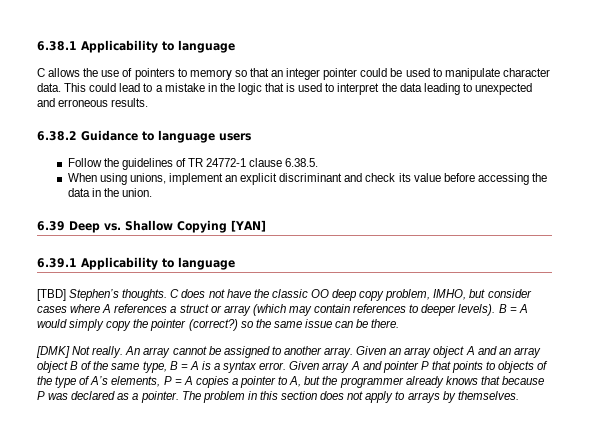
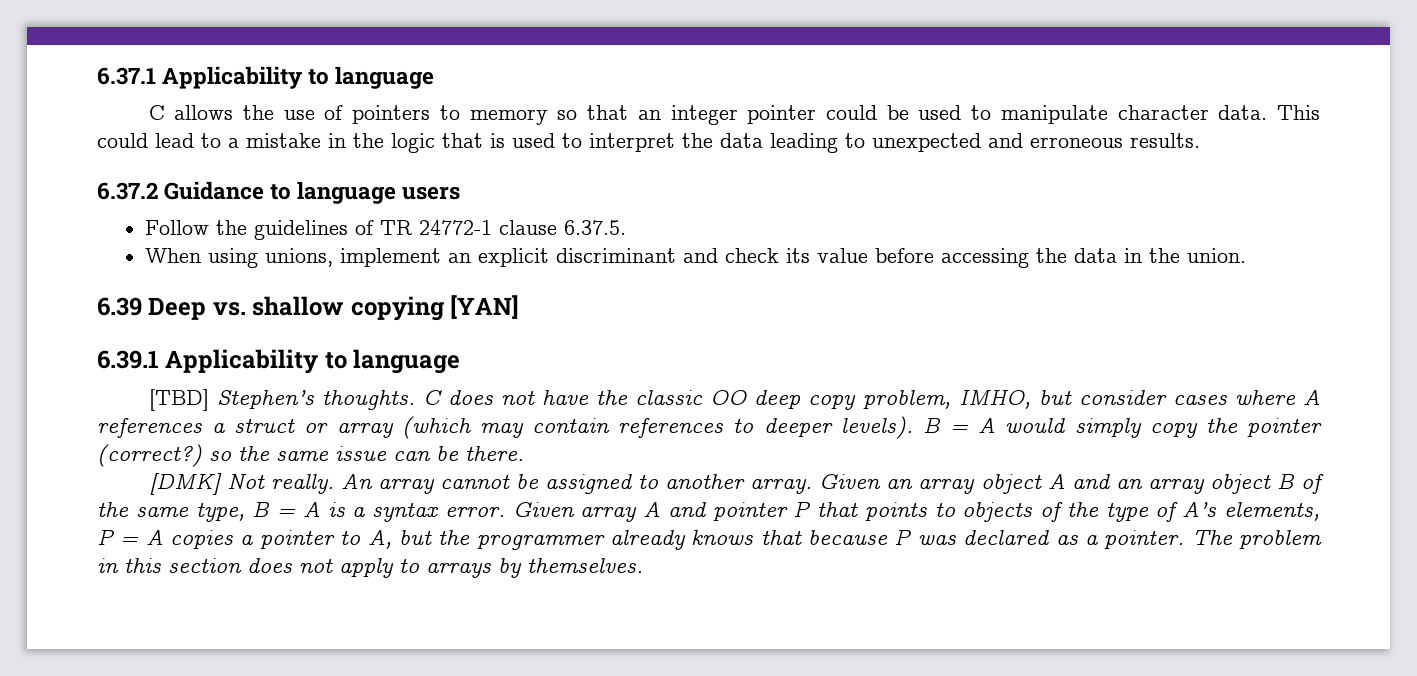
- 6.38.1 Applicability to language
+ 6.37.1 Applicability to language
- 6.38.2 Guidance to language users
+ 6.37.2 Guidance to language users
- Follow the guidelines of TR 24772-1 clause 6.38.5.
+ Follow the guidelines of TR 24772-1 clause 6.37.5.
- 6.39 Deep vs. Shallow Copying [YAN]
+ 6.39 Deep vs. shallow copying [YAN]

